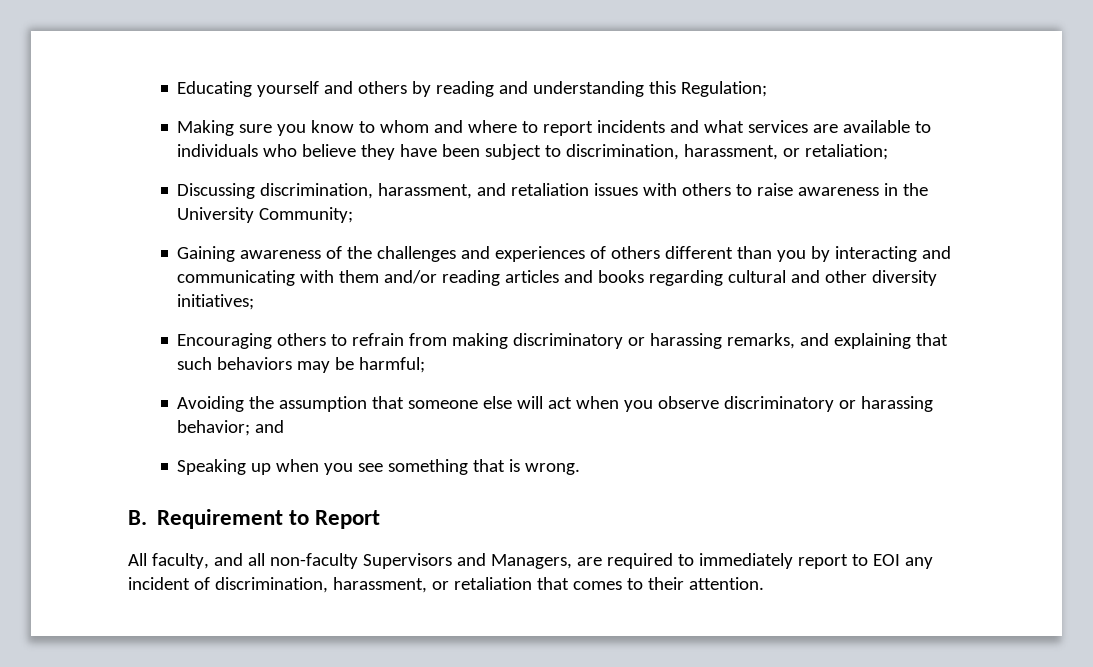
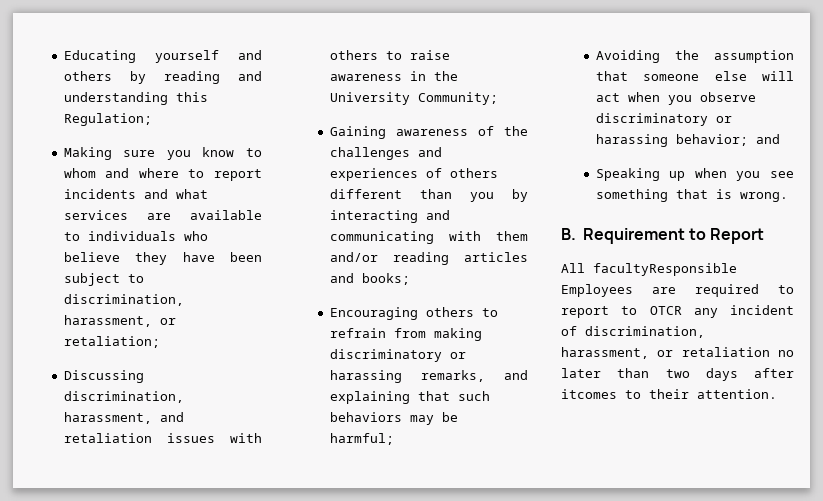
- Gaining awareness of the challenges and experiences of others different than you by interacting and communicating with them and/or reading articles and books regarding cultural and other diversity initiatives;
+ Gaining awareness of the challenges and experiences of others different than you by interacting and communicating with them and/or reading articles and books;
- All faculty, and all non-faculty Supervisors and Managers, are required to immediately report to EOI any incident of discrimination, harassment, or retaliation that comes to their attention.
+ All facultyResponsible Employees are required to report to OTCR any incident of discrimination, harassment, or retaliation no later than two days after itcomes to their attention.

